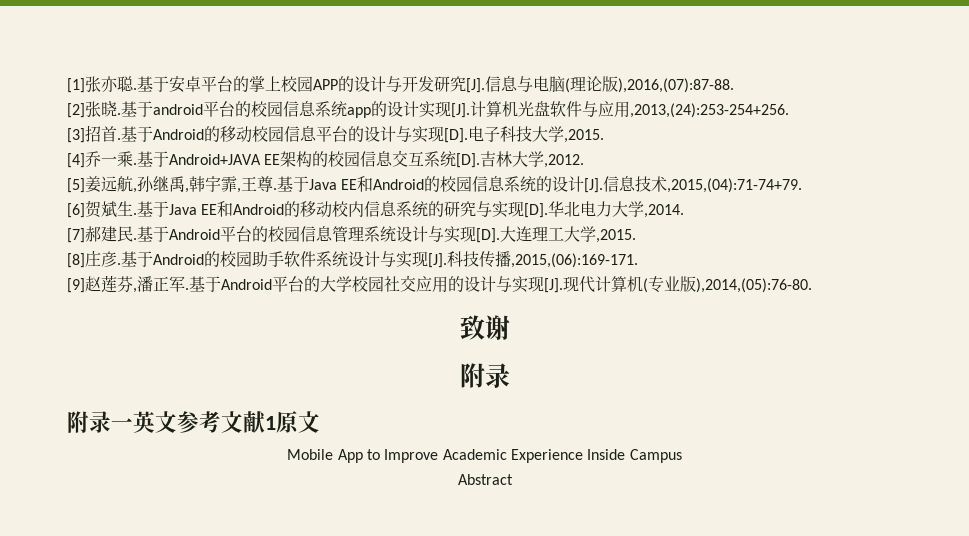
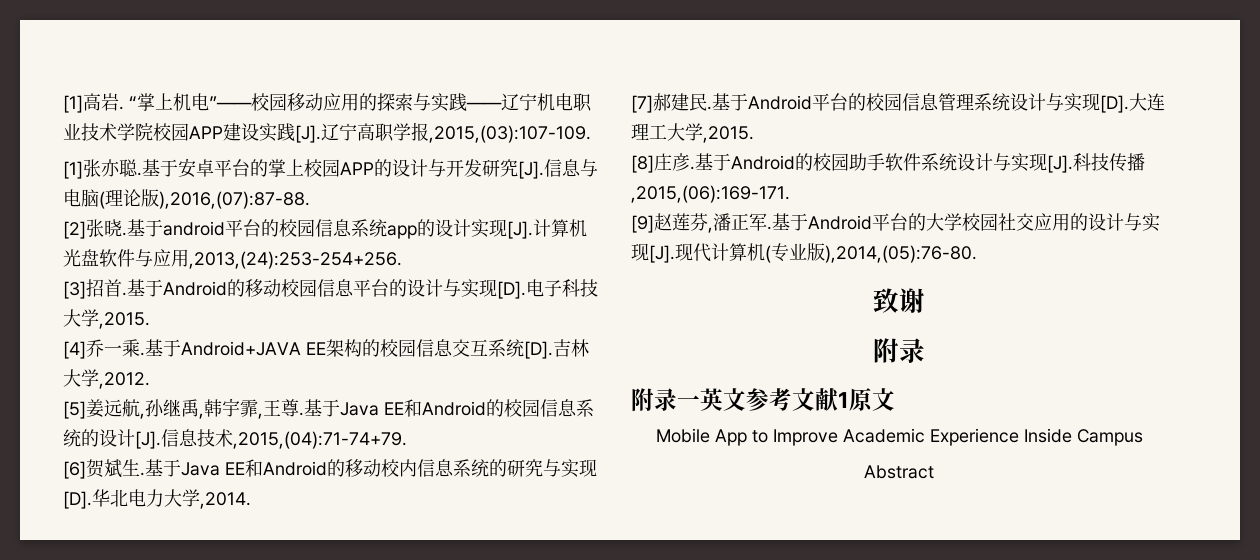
+ [1]高岩. “掌上机电”——校园移动应用的探索与实践——辽宁机电职业技术学院校园APP建设实践[J].辽宁高职学报,2015,(03):107-109.

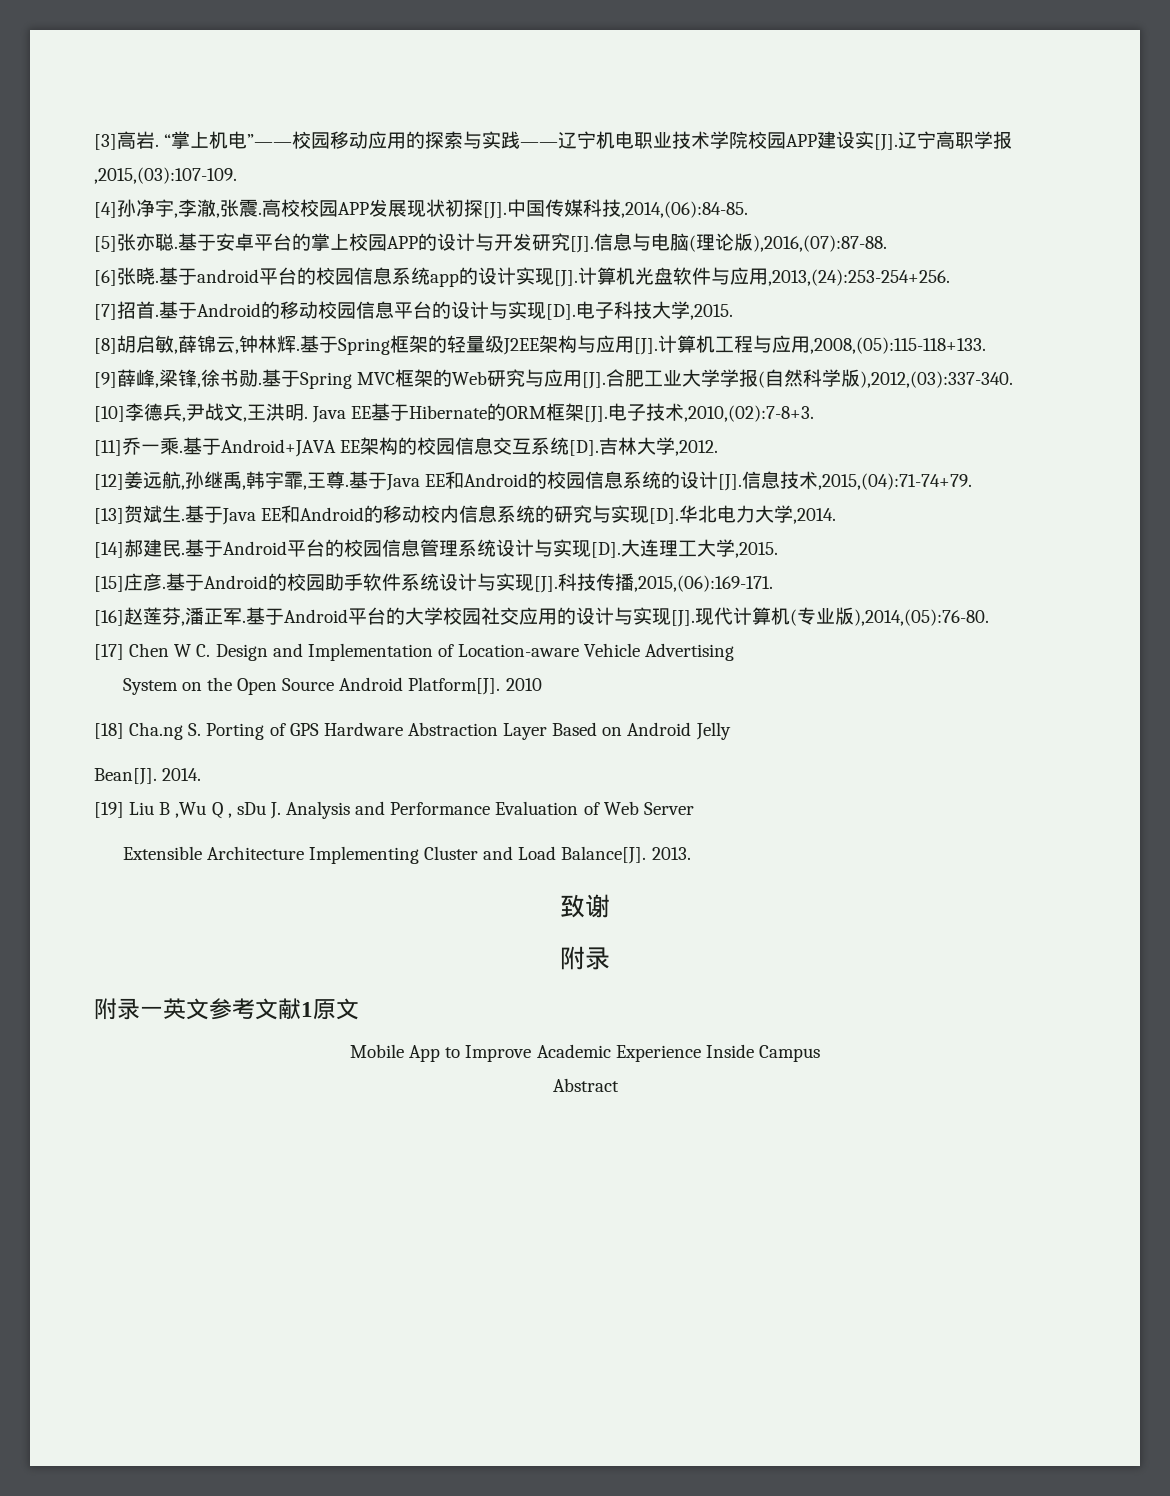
- [1]高岩.
+ [3]高岩.
- “掌上机电”——校园移动应用的探索与实践——辽宁机电职业技术学院校园APP建设实践[J].辽宁高职学报,2015,(03):107-109.
+ “掌上机电”——校园移动应用的探索与实践——辽宁机电职业技术学院校园APP建设实[J].辽宁高职学报,2015,(03):107-109.
- [1]张亦聪.
+ [4]孙净宇,李澈,张震.高校校园APP发展现状初探[J].中国传媒科技,2014,(06):84-85.
+ [5]张亦聪.
- [2]张晓.
+ [6]张晓.
- [3]招首.
+ [7]招首.
- [4]乔一乘.
+ [8]胡启敏,薛锦云,钟林辉.基于Spring框架的轻量级J2EE架构与应用[J].计算机工程与应用,2008,(05):115-118+133.
+ [9]薛峰,梁锋,徐书勋.基于Spring MVC框架的Web研究与应用[J].合肥工业大学学报(自然科学版),2012,(03):337-340.
+ [10]李德兵,尹战文,王洪明. Java EE基于Hibernate的ORM框架[J].电子技术,2010,(02):7-8+3.
+ [11]乔一乘.
- [5]姜远航,孙继禹,韩宇霏,王尊.
+ [12]姜远航,孙继禹,韩宇霏,王尊.
- [6]贺斌生.
+ [13]贺斌生.
- [7]郝建民.
+ [14]郝建民.
- [8]庄彦.
+ [15]庄彦.
- [9]赵莲芬,潘正军.
+ [16]赵莲芬,潘正军.
+ [17] Chen W C. Design and Implementation of Location-aware Vehicle Advertising
+ System on the Open Source Android Platform[J]. 2010
+ [18] Cha.ng S. Porting of GPS Hardware Abstraction Layer Based on Android Jelly
+ Bean[J]. 2014.
+ [19] Liu B ,Wu Q , sDu J. Analysis and Performance Evaluation of Web Server
+ Extensible Architecture Implementing Cluster and Load Balance[J]. 2013.

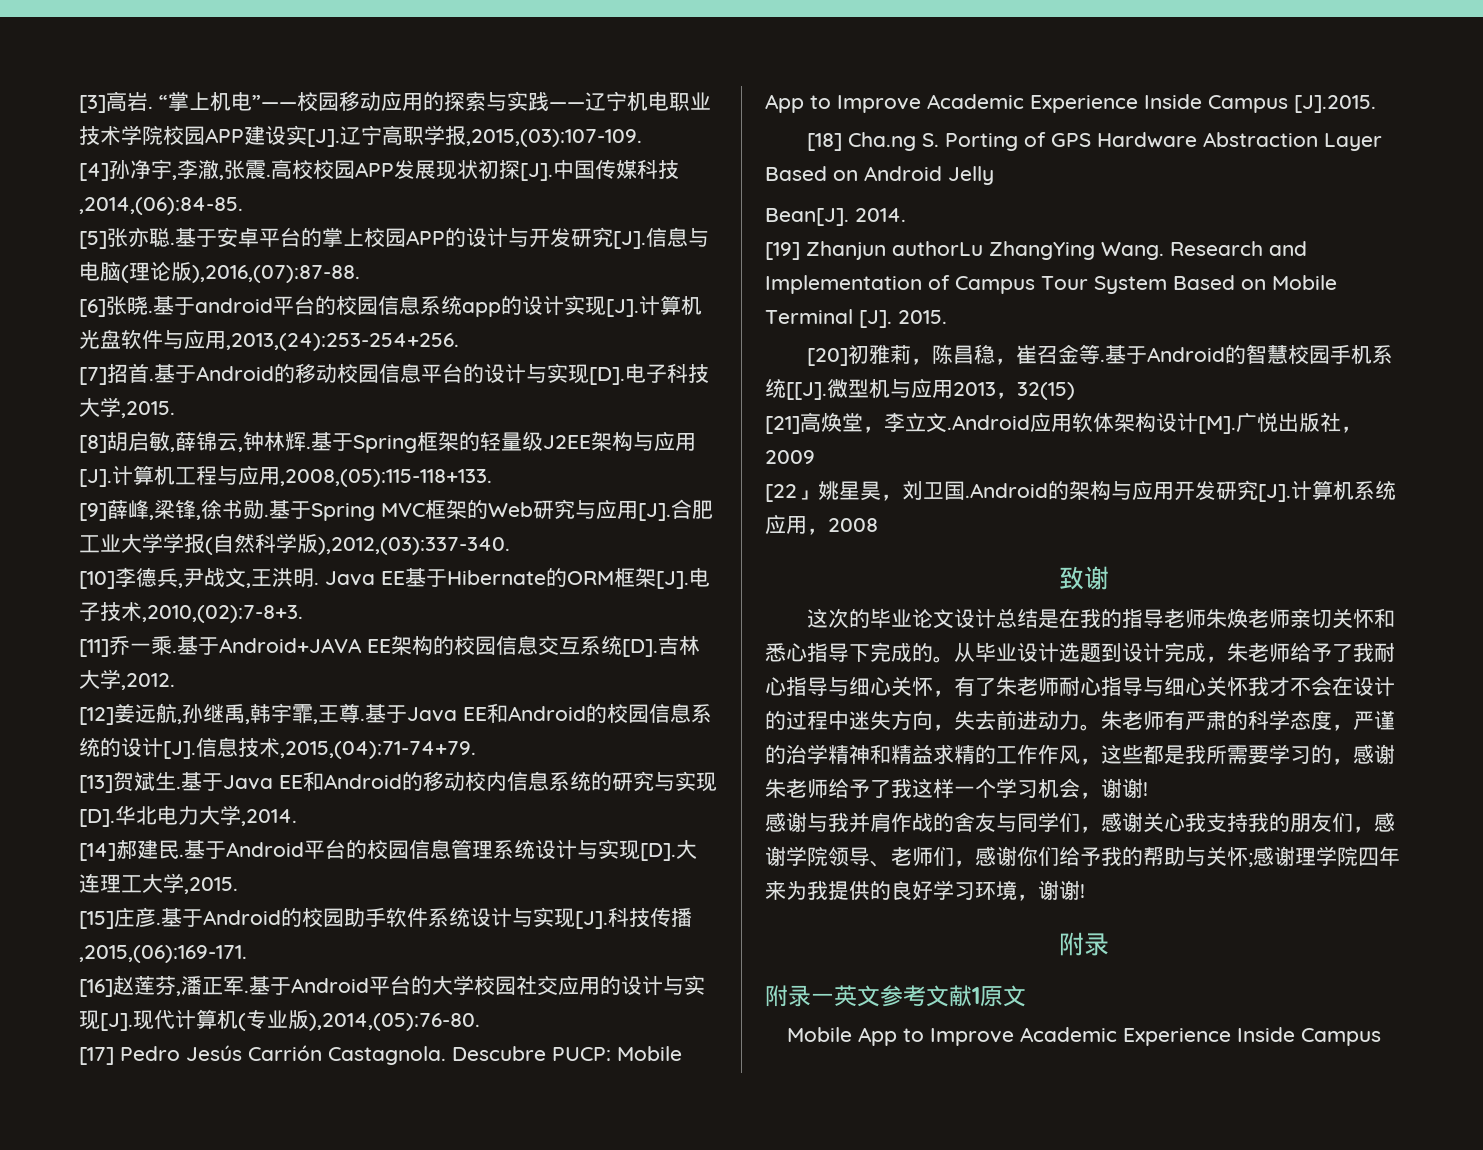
- [17] Chen W C. Design and Implementation of Location-aware Vehicle Advertising
- System on the Open Source Android Platform[J]. 2010
+ [17] Pedro Jesús Carrión Castagnola. Descubre PUCP: Mobile App to Improve Academic Experience Inside Campus [J].2015.
- [19] Liu B ,Wu Q , sDu J. Analysis and Performance Evaluation of Web Server
- Extensible Architecture Implementing Cluster and Load Balance[J]. 2013.
+ [19] Zhanjun authorLu ZhangYing Wang. Research and Implementation of Campus Tour System Based on Mobile Terminal [J]. 2015.
+ [20]初雅莉，陈昌稳，崔召金等.基于Android的智慧校园手机系统[[J].微型机与应用2013，32(15)
+ [21]高焕堂，李立文.Android应用软体架构设计[M].广悦出版社，2009
+ [22」姚星昊，刘卫国.Android的架构与应用开发研究[J].计算机系统应用，2008
  致谢
+ 这次的毕业论文设计总结是在我的指导老师朱焕老师亲切关怀和悉心指导下完成的。从毕业设计选题到设计完成，朱老师给予了我耐心指导与细心关怀，有了朱老师耐心指导与细心关怀我才不会在设计的过程中迷失方向，失去前进动力。朱老师有严肃的科学态度，严谨的治学精神和精益求精的工作作风，这些都是我所需要学习的，感谢朱老师给予了我这样一个学习机会，谢谢!
+ 感谢与我并肩作战的舍友与同学们，感谢关心我支持我的朋友们，感谢学院领导、老师们，感谢你们给予我的帮助与关怀;感谢理学院四年来为我提供的良好学习环境，谢谢!
- Abstract

